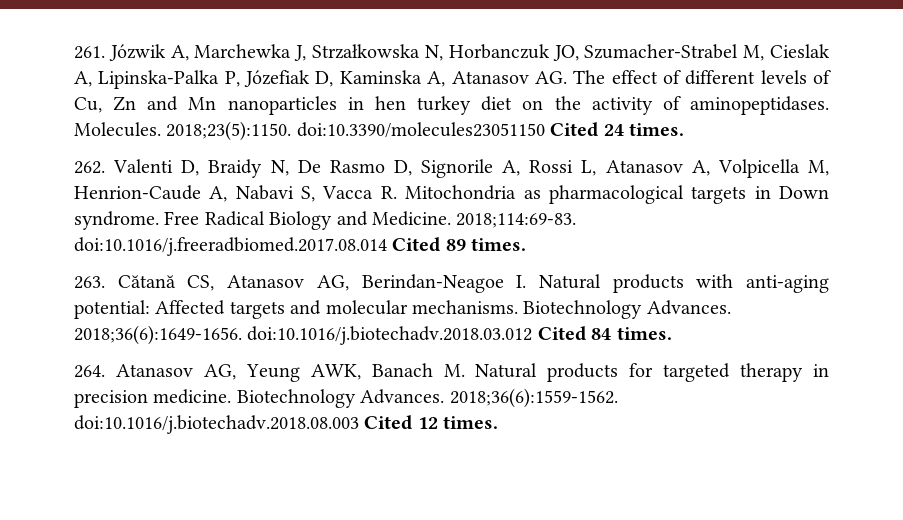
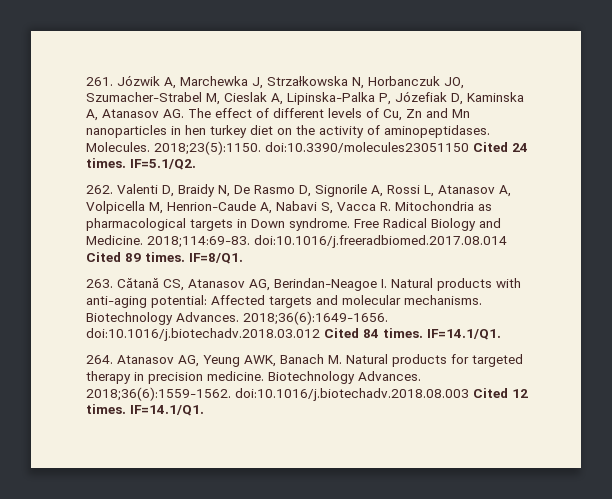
+ IF=5.1/Q2.
+ IF=8/Q1.
- 2018;36(6):1649-1656. doi:10.1016/j.biotechadv.2018.03.012 Cited 84 times.
+ 2018;36(6):1649-1656. doi:10.1016/j.biotechadv.2018.03.012 Cited 84 times. IF=14.1/Q1.
- 2018;36(6):1559-1562. doi:10.1016/j.biotechadv.2018.08.003 Cited 12 times.
+ 2018;36(6):1559-1562. doi:10.1016/j.biotechadv.2018.08.003 Cited 12 times. IF=14.1/Q1.

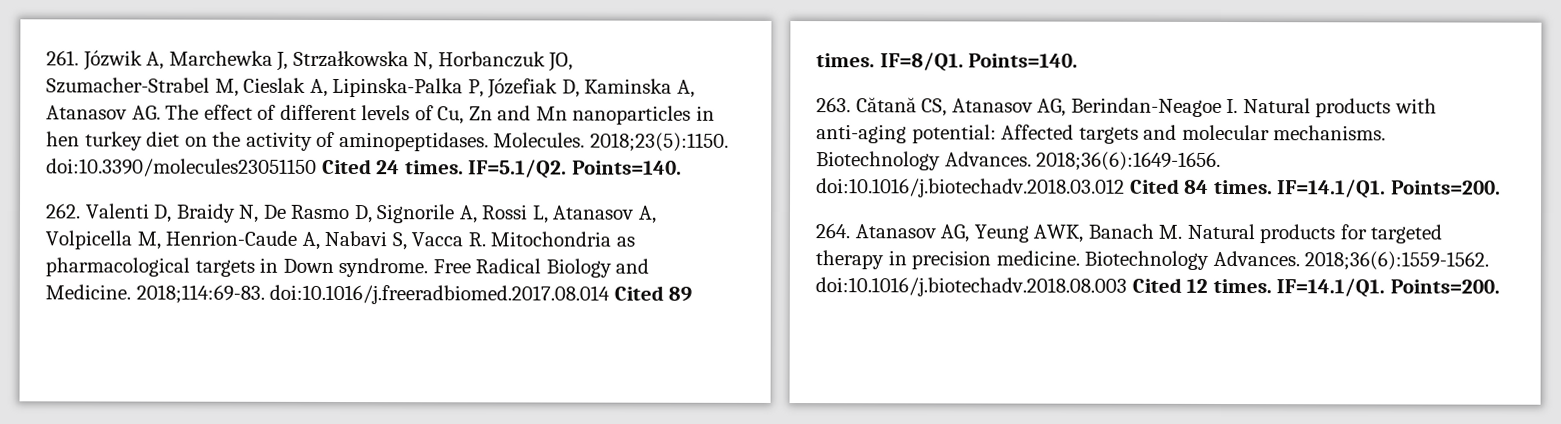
- IF=5.1/Q2.
+ IF=5.1/Q2. Points=140.
- IF=8/Q1.
+ IF=8/Q1. Points=140.
- 2018;36(6):1649-1656. doi:10.1016/j.biotechadv.2018.03.012 Cited 84 times. IF=14.1/Q1.
+ 2018;36(6):1649-1656. doi:10.1016/j.biotechadv.2018.03.012 Cited 84 times. IF=14.1/Q1. Points=200.
- 2018;36(6):1559-1562. doi:10.1016/j.biotechadv.2018.08.003 Cited 12 times. IF=14.1/Q1.
+ 2018;36(6):1559-1562. doi:10.1016/j.biotechadv.2018.08.003 Cited 12 times. IF=14.1/Q1. Points=200.

